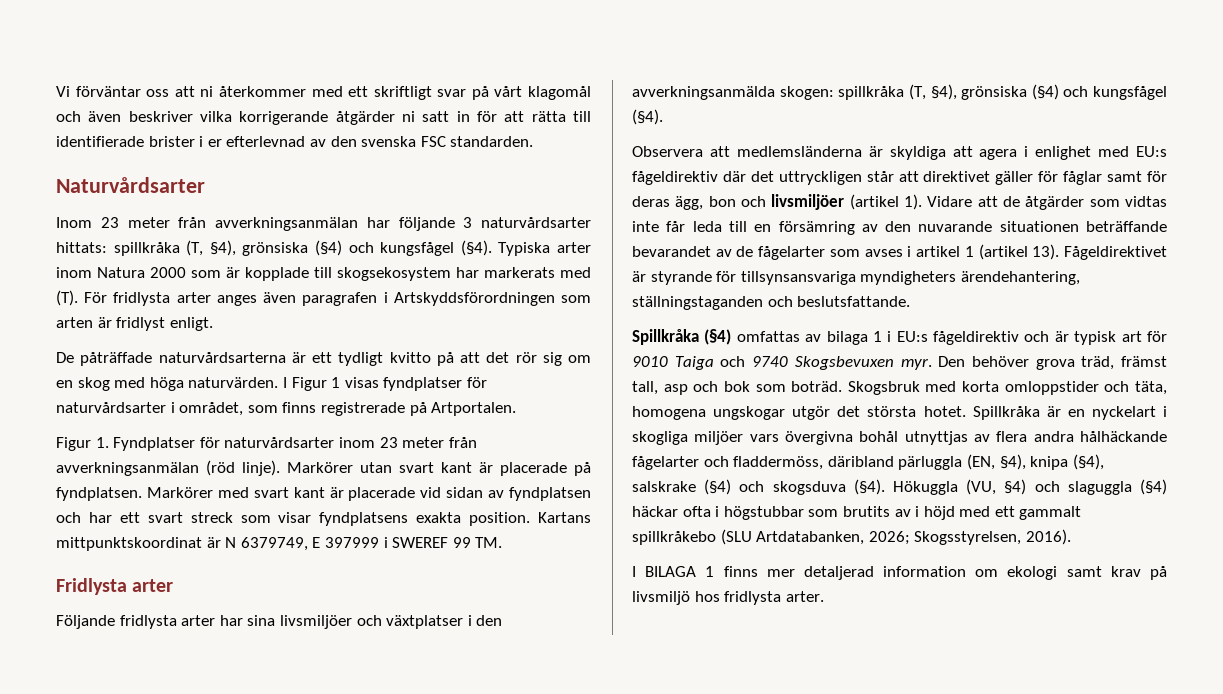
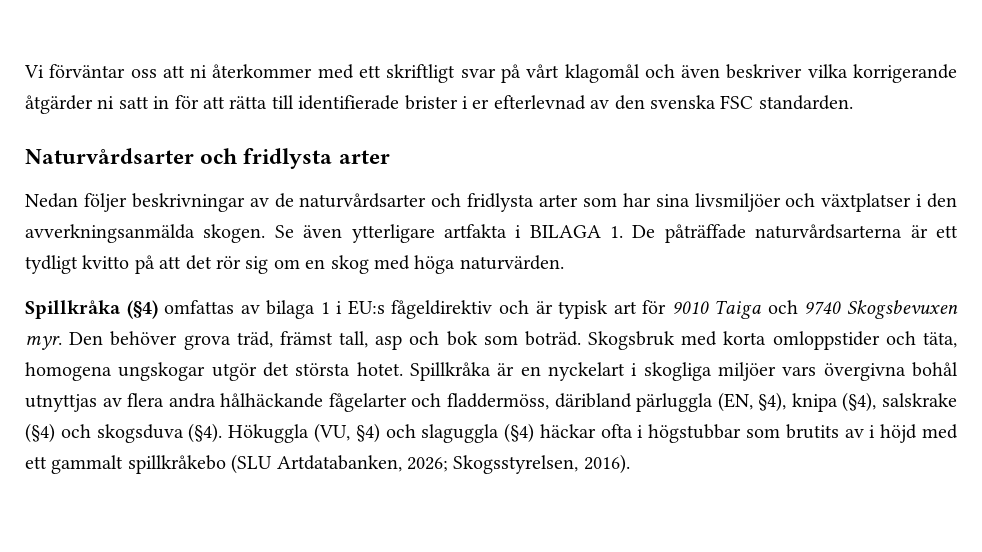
- Naturvårdsarter
- Inom 23 meter från avverkningsanmälan har följande 3 naturvårdsarter hittats: spillkråka (T, §4), grönsiska (§4) och kungsfågel (§4). Typiska arter inom Natura 2000 som är kopplade till skogsekosystem har markerats med (T). För fridlysta arter anges även paragrafen i Artskyddsförordningen som arten är fridlyst enligt.
- De påträffade naturvårdsarterna är ett tydligt kvitto på att det rör sig om en skog med höga naturvärden. I Figur 1 visas fyndplatser för naturvårdsarter i området, som finns registrerade på Artportalen.
- Figur 1. Fyndplatser för naturvårdsarter inom 23 meter från avverkningsanmälan (röd linje). Markörer utan svart kant är placerade på fyndplatsen. Markörer med svart kant är placerade vid sidan av fyndplatsen och har ett svart streck som visar fyndplatsens exakta position. Kartans mittpunktskoordinat är N 6379749, E 397999 i SWEREF 99 TM.
- Fridlysta arter
- Följande fridlysta arter har sina livsmiljöer och växtplatser i den avverkningsanmälda skogen: spillkråka (T, §4), grönsiska (§4) och kungsfågel (§4).
- Observera att medlemsländerna är skyldiga att agera i enlighet med EU:s fågeldirektiv där det uttryckligen står att direktivet gäller för fåglar samt för deras ägg, bon och livsmiljöer (artikel 1). Vidare att de åtgärder som vidtas inte får leda till en försämring av den nuvarande situationen beträffande bevarandet av de fågelarter som avses i artikel 1 (artikel 13). Fågeldirektivet är styrande för tillsynsansvariga myndigheters ärendehantering, ställningstaganden och beslutsfattande.
+ Naturvårdsarter och fridlysta arter
+ Nedan följer beskrivningar av de naturvårdsarter och fridlysta arter som har sina livsmiljöer och växtplatser i den avverkningsanmälda skogen. Se även ytterligare artfakta i BILAGA 1. De påträffade naturvårdsarterna är ett tydligt kvitto på att det rör sig om en skog med höga naturvärden.
- I BILAGA 1 finns mer detaljerad information om ekologi samt krav på livsmiljö hos fridlysta arter.

